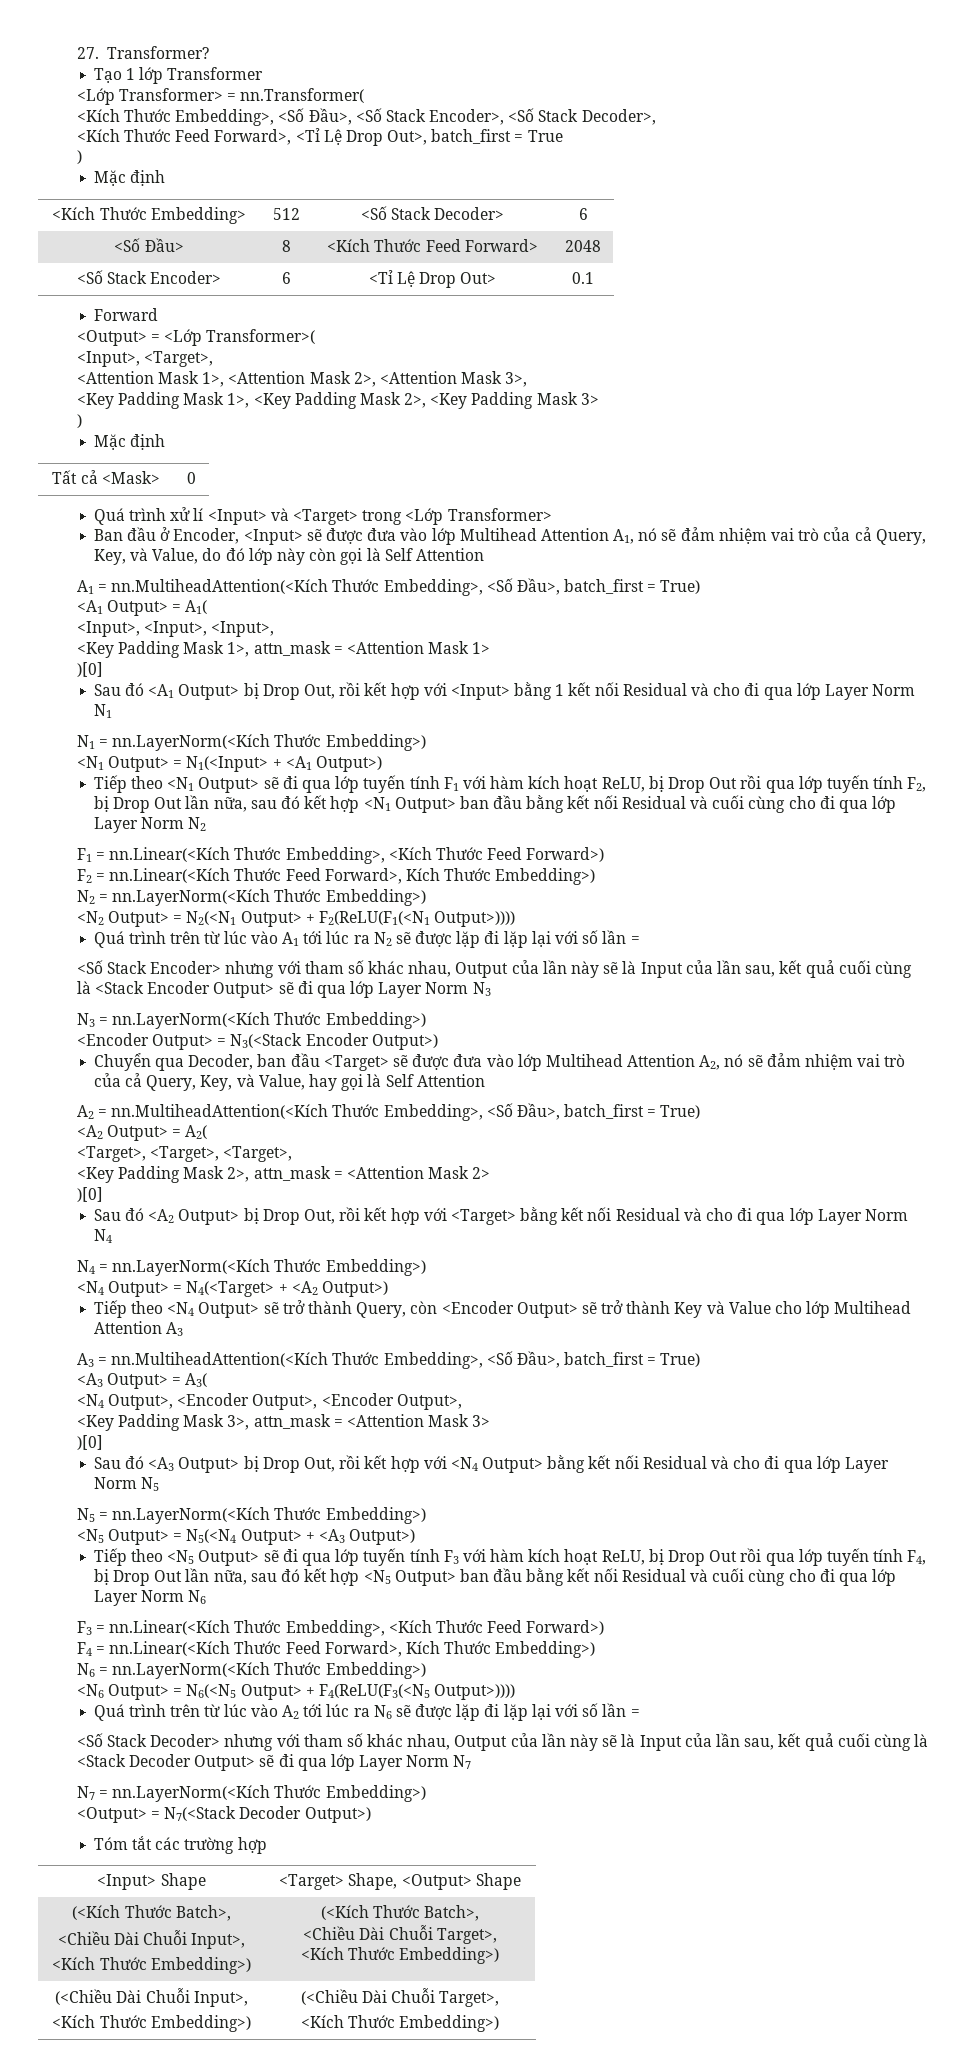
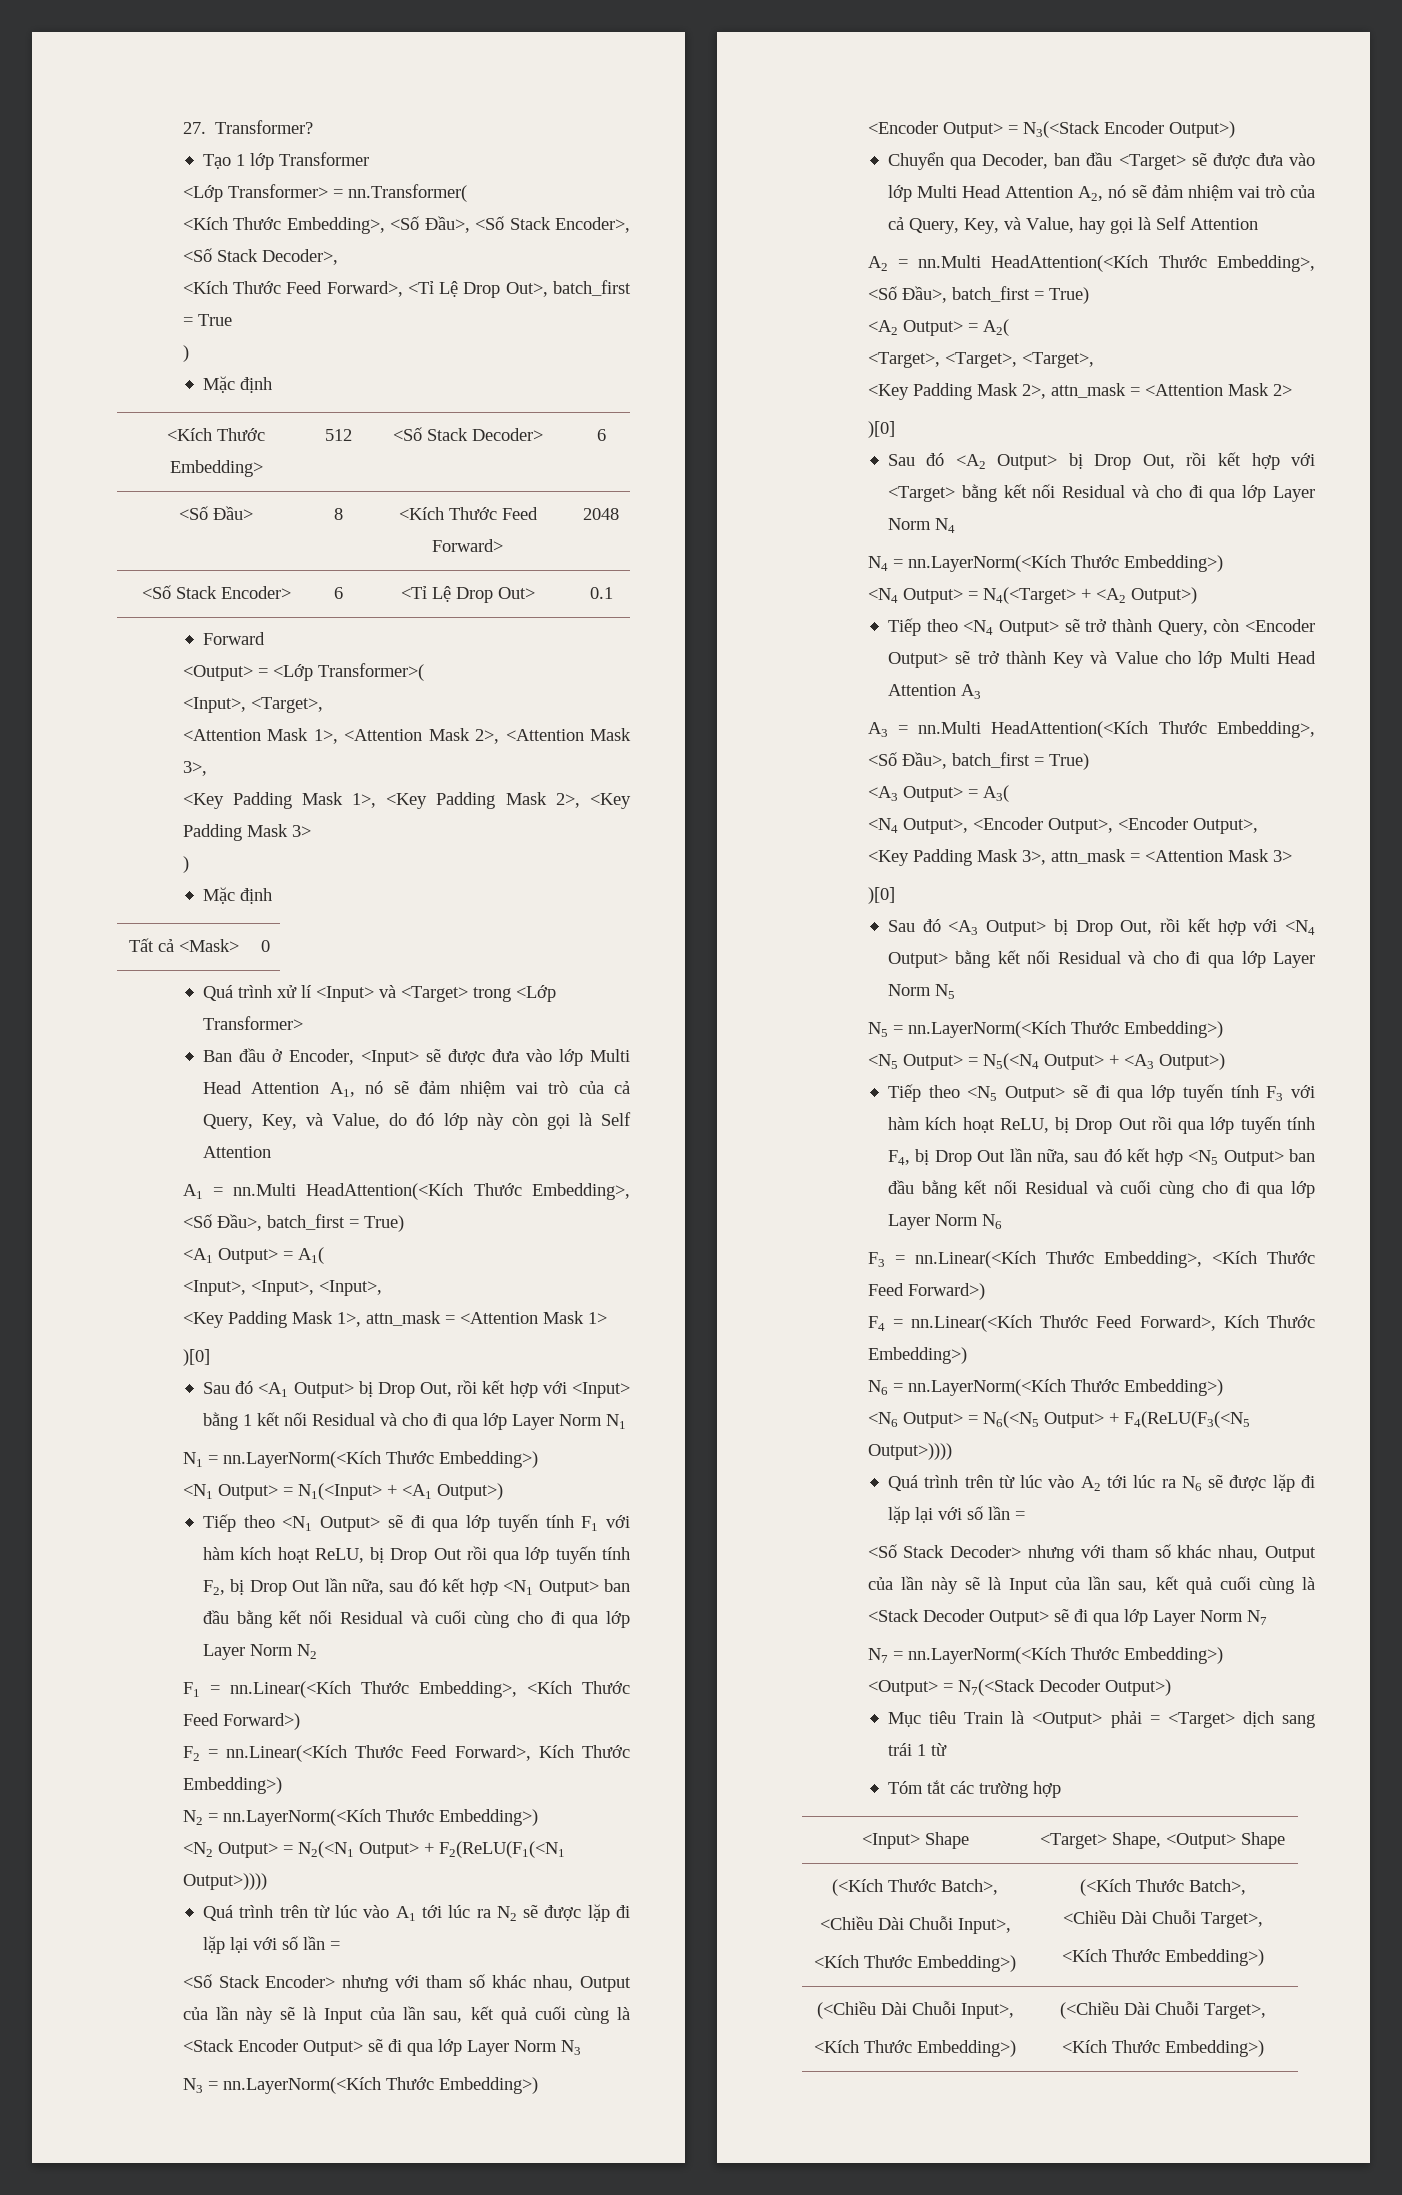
- Ban đầu ở Encoder, <Input> sẽ được đưa vào lớp Multihead Attention A1, nó sẽ đảm nhiệm vai trò của cả Query, Key, và Value, do đó lớp này còn gọi là Self Attention
+ Ban đầu ở Encoder, <Input> sẽ được đưa vào lớp Multi Head Attention A1, nó sẽ đảm nhiệm vai trò của cả Query, Key, và Value, do đó lớp này còn gọi là Self Attention
- A1 = nn.MultiheadAttention(<Kích Thước Embedding>, <Số Đầu>, batch_first = True)
+ A1 = nn.Multi HeadAttention(<Kích Thước Embedding>, <Số Đầu>, batch_first = True)
- Chuyển qua Decoder, ban đầu <Target> sẽ được đưa vào lớp Multihead Attention A2, nó sẽ đảm nhiệm vai trò của cả Query, Key, và Value, hay gọi là Self Attention
+ Chuyển qua Decoder, ban đầu <Target> sẽ được đưa vào lớp Multi Head Attention A2, nó sẽ đảm nhiệm vai trò của cả Query, Key, và Value, hay gọi là Self Attention
- A2 = nn.MultiheadAttention(<Kích Thước Embedding>, <Số Đầu>, batch_first = True)
+ A2 = nn.Multi HeadAttention(<Kích Thước Embedding>, <Số Đầu>, batch_first = True)
- Tiếp theo <N4 Output> sẽ trở thành Query, còn <Encoder Output> sẽ trở thành Key và Value cho lớp Multihead Attention A3
+ Tiếp theo <N4 Output> sẽ trở thành Query, còn <Encoder Output> sẽ trở thành Key và Value cho lớp Multi Head Attention A3
- A3 = nn.MultiheadAttention(<Kích Thước Embedding>, <Số Đầu>, batch_first = True)
+ A3 = nn.Multi HeadAttention(<Kích Thước Embedding>, <Số Đầu>, batch_first = True)
+ Mục tiêu Train là <Output> phải = <Target> dịch sang trái 1 từ

